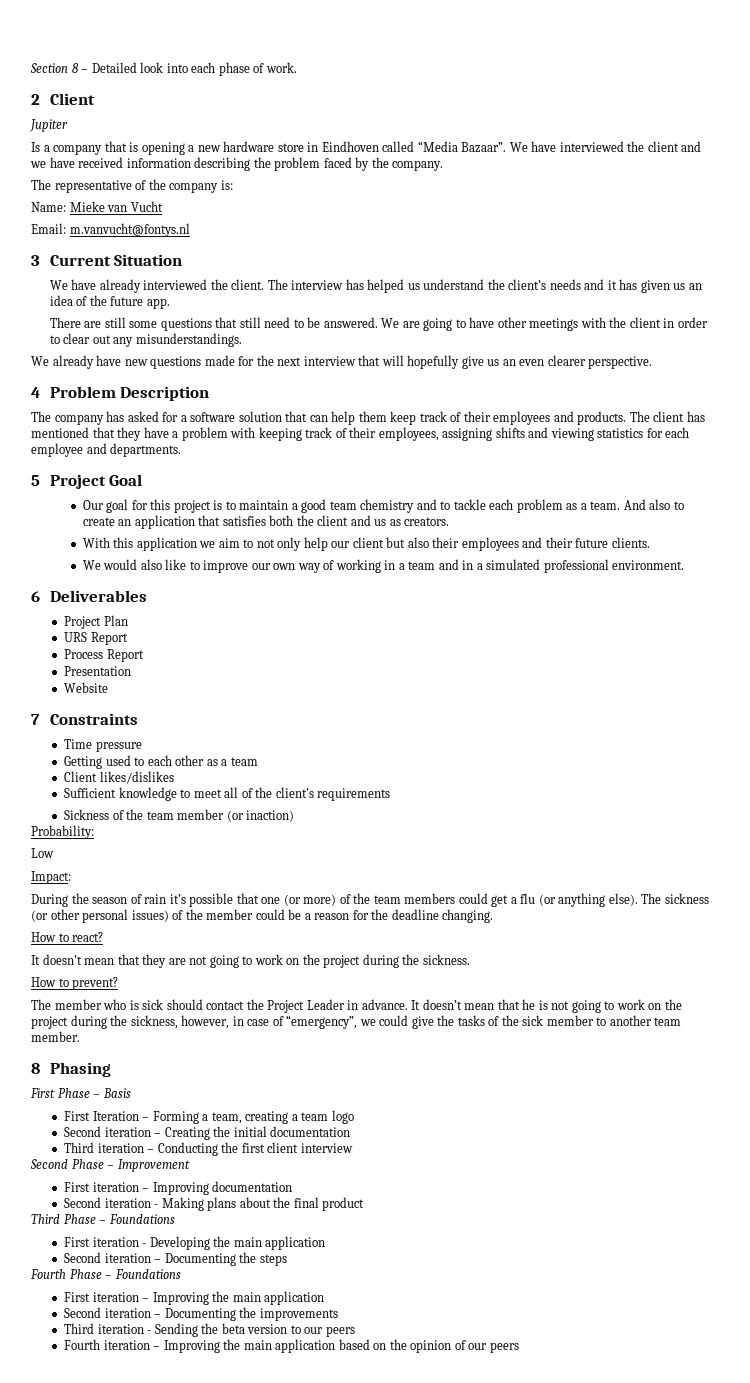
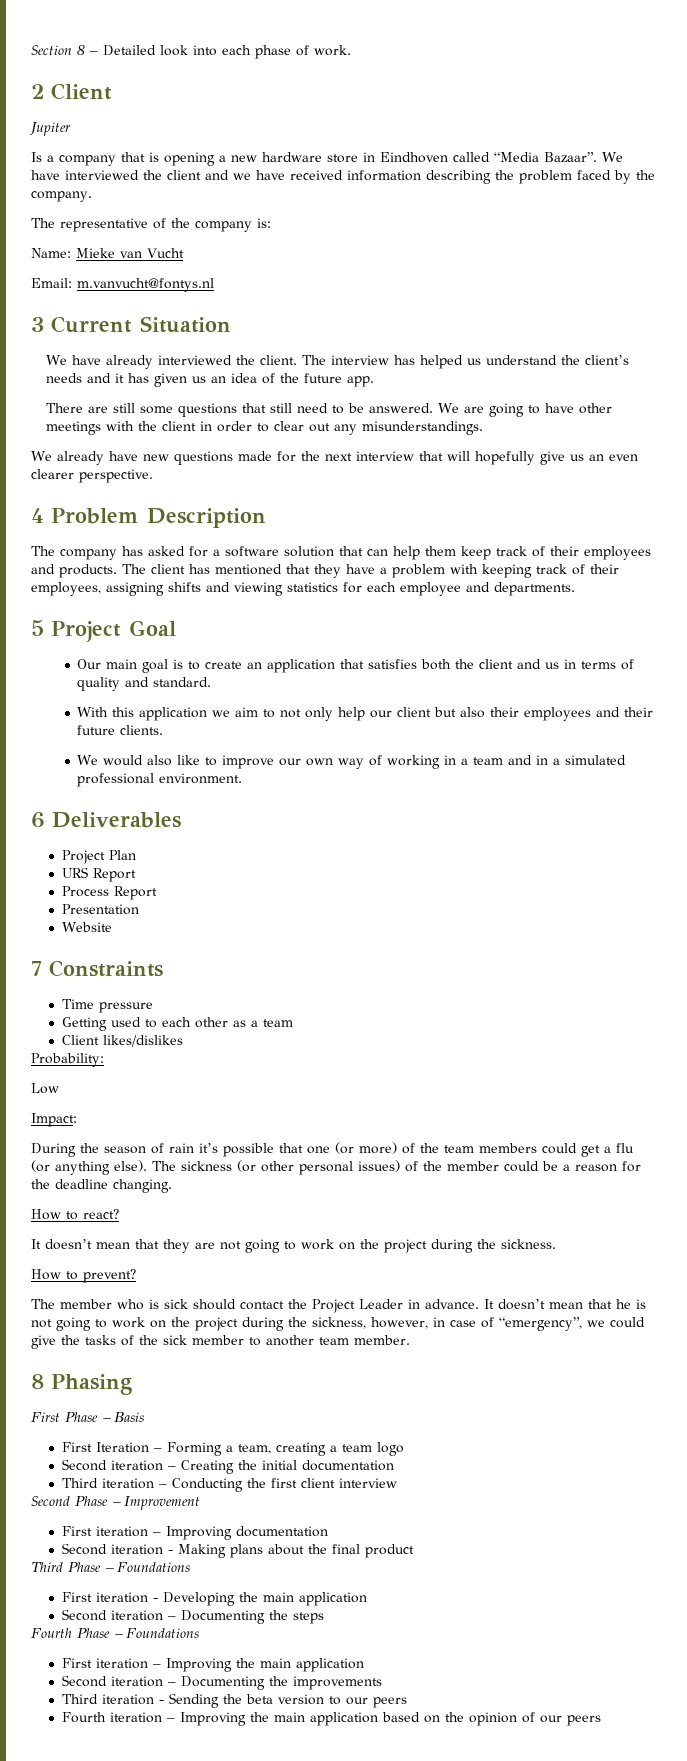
- Our goal for this project is to maintain a good team chemistry and to tackle each problem as a team. And also to create an application that satisfies both the client and us as creators.
+ Our main goal is to create an application that satisfies both the client and us in terms of quality and standard.
- Sufficient knowledge to meet all of the client’s requirements
- Sickness of the team member (or inaction)

